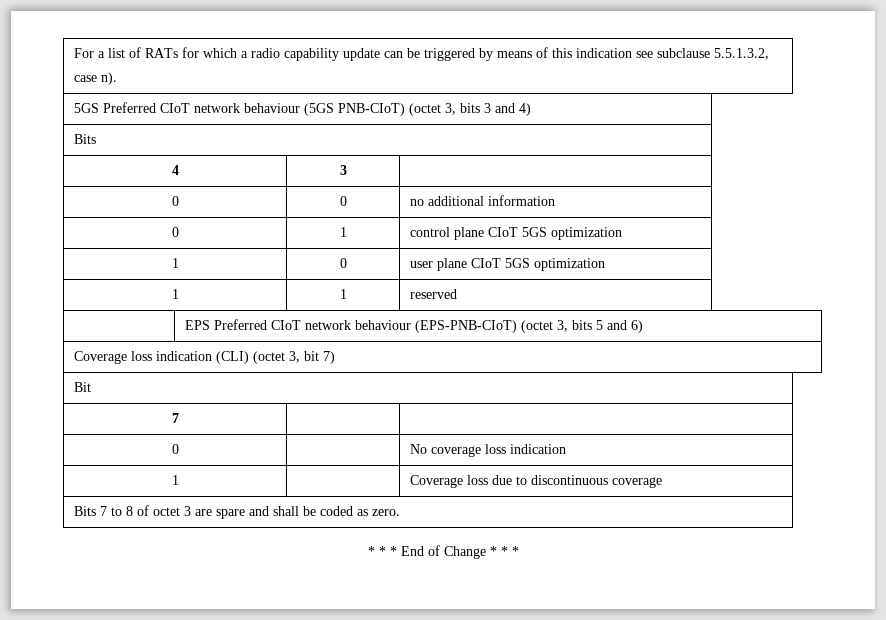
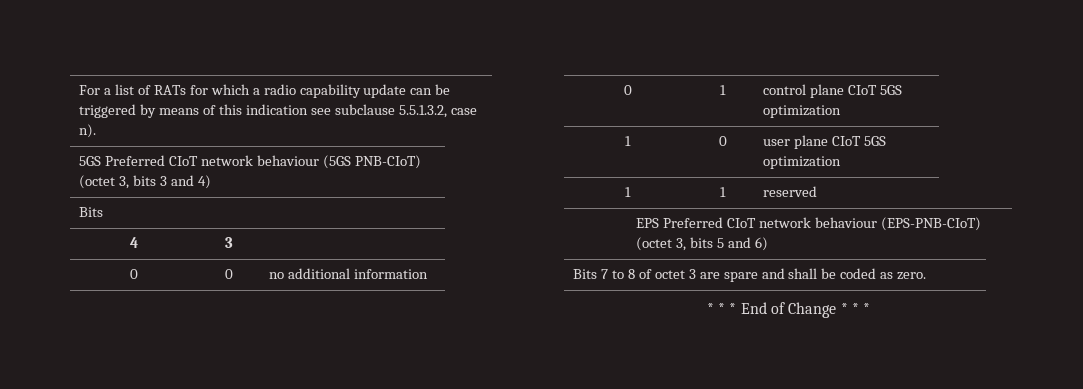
- Coverage loss indication (CLI) (octet 3, bit 7)
- Bit
- 7 | |
- 0 | | No coverage loss indication
- 1 | | Coverage loss due to discontinuous coverage

